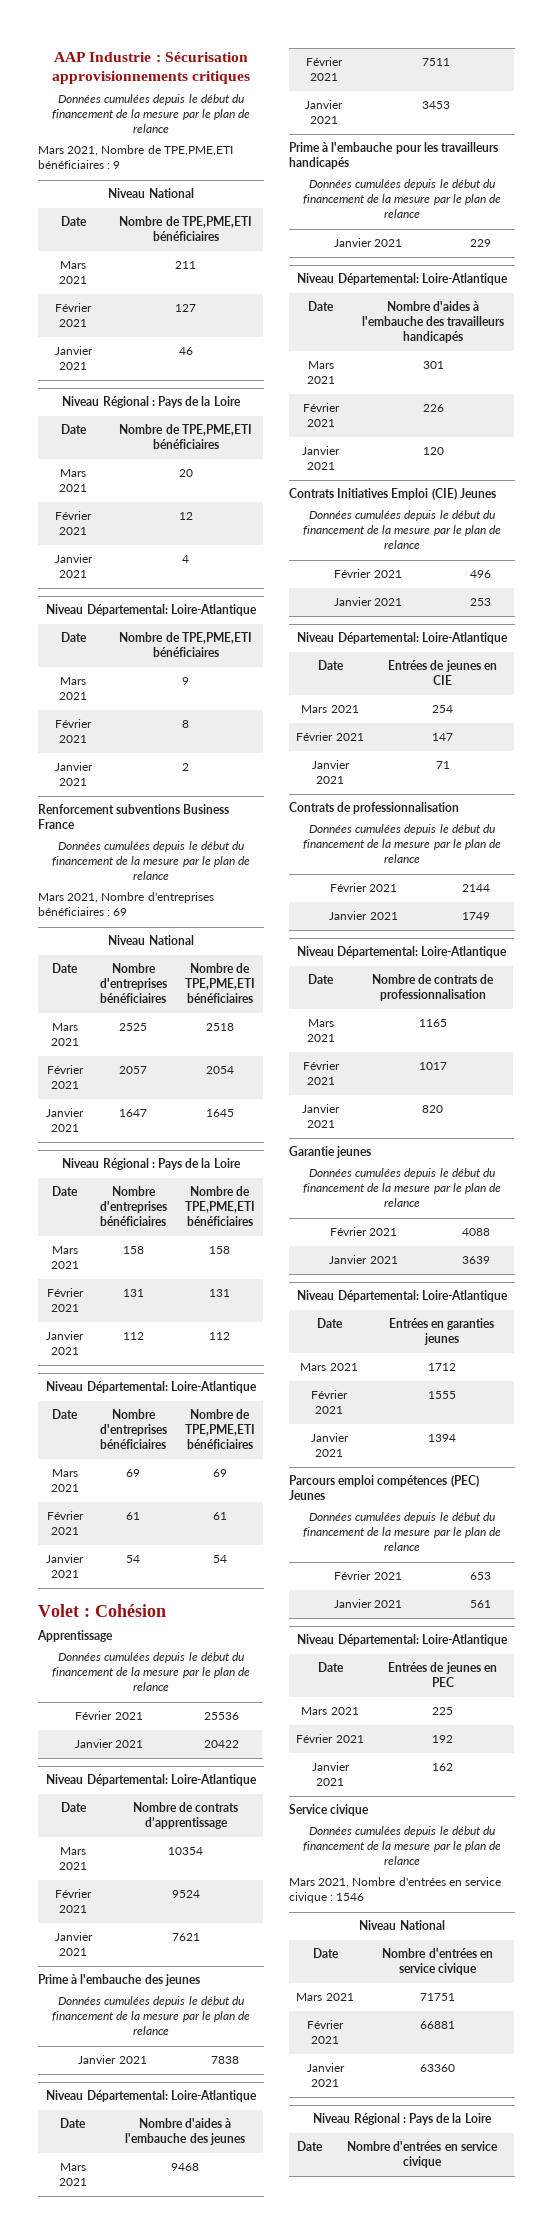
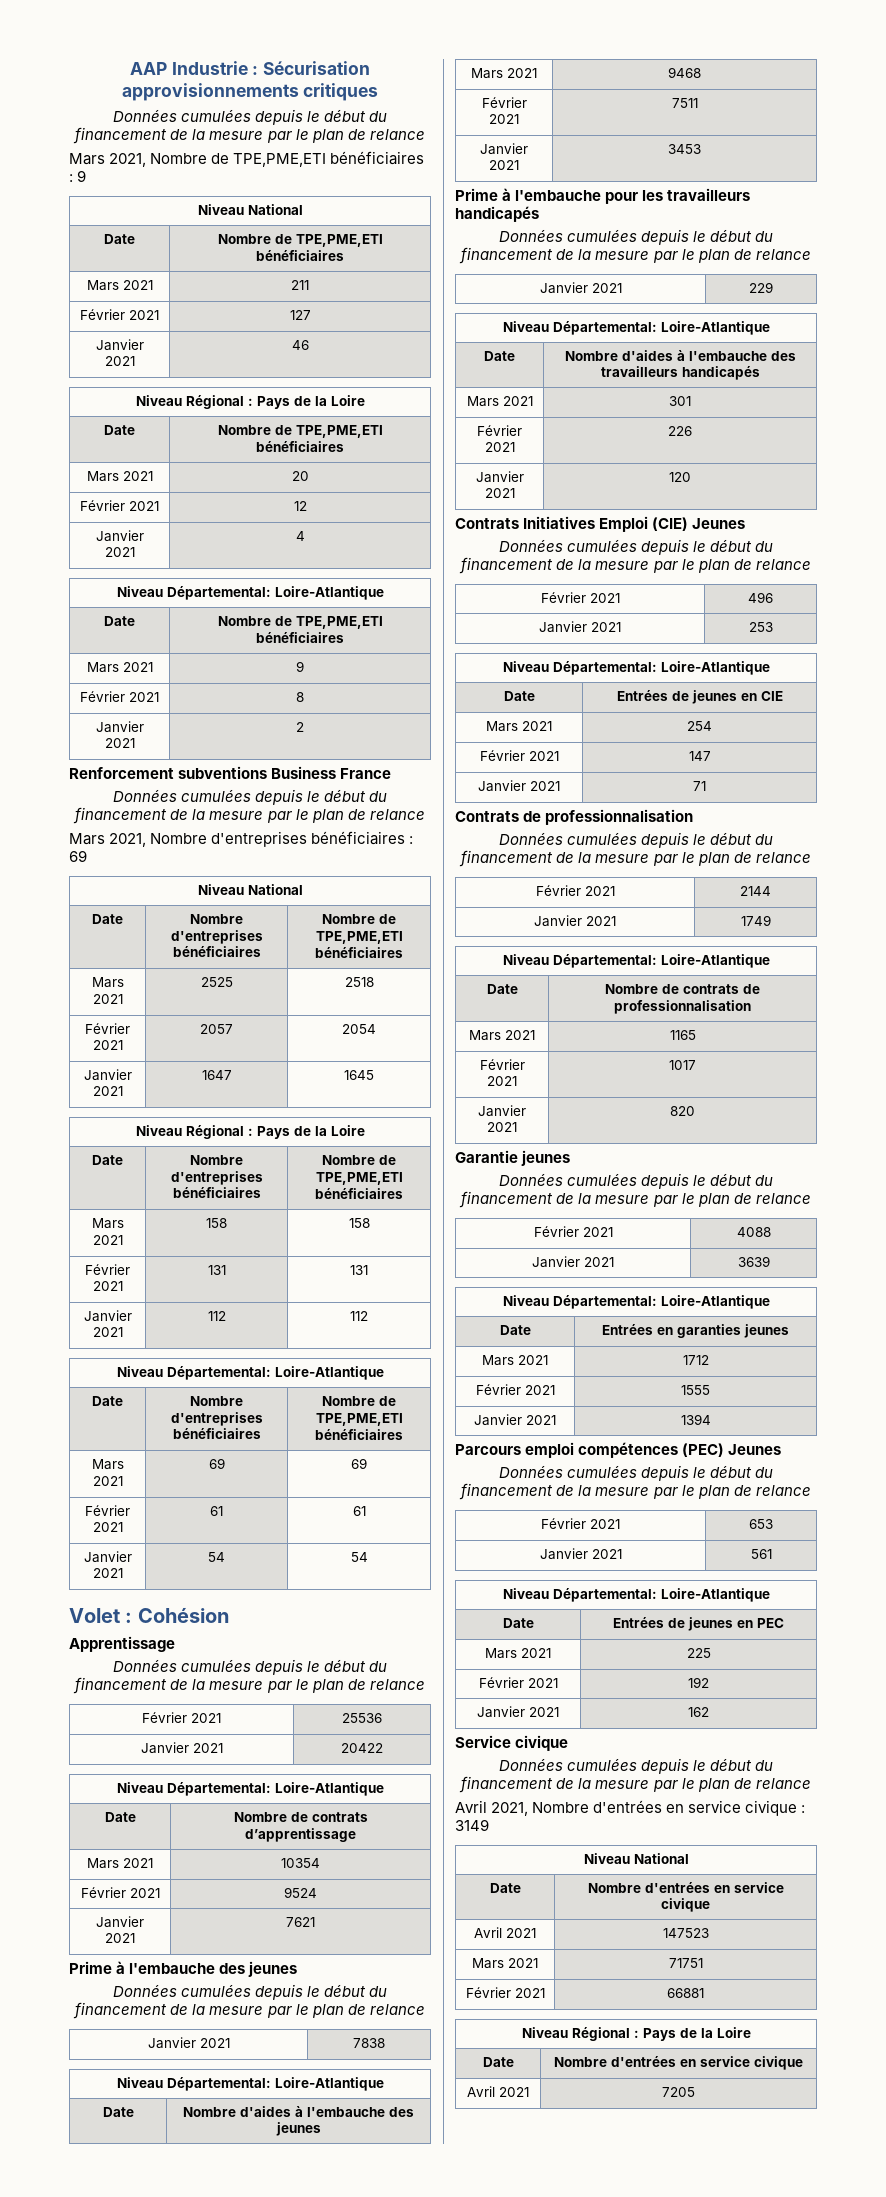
- Mars 2021, Nombre d'entrées en service civique : 1546
+ Avril 2021, Nombre d'entrées en service civique : 3149
+ Avril 2021 | 147523
- Janvier 2021 | 63360
+ Avril 2021 | 7205

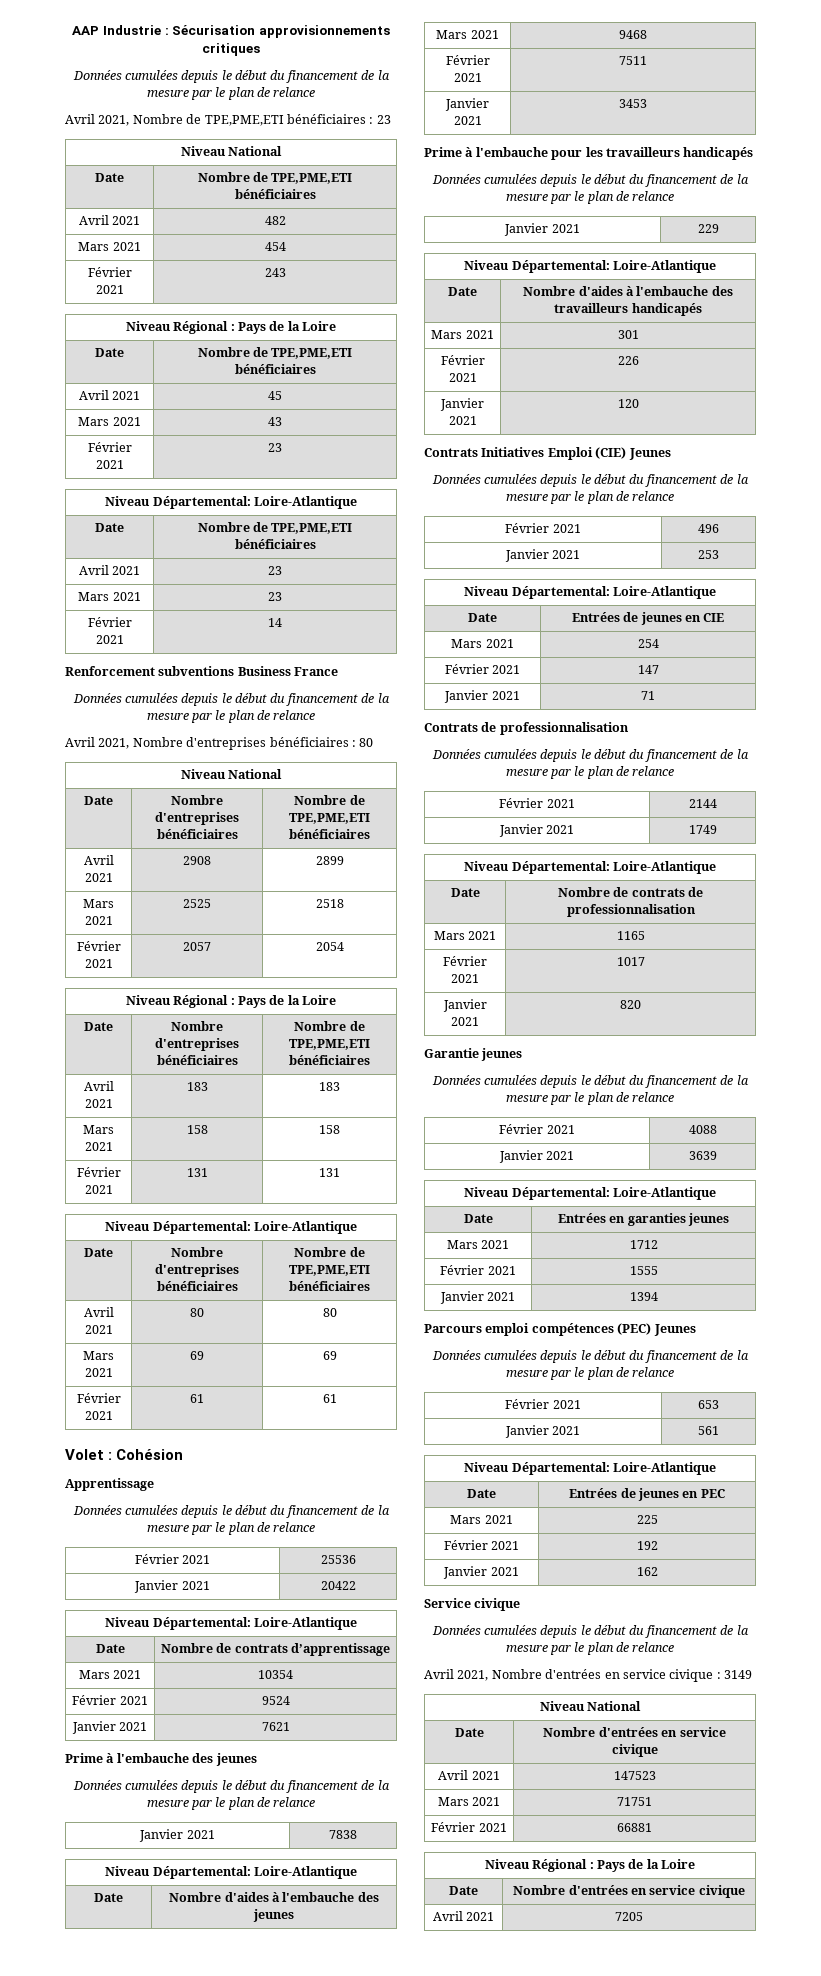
- Mars 2021, Nombre de TPE,PME,ETI bénéficiaires : 9
+ Avril 2021, Nombre de TPE,PME,ETI bénéficiaires : 23
- Mars 2021 | 211
- Février 2021 | 127
- Janvier 2021 | 46
+ Avril 2021 | 482
+ Mars 2021 | 454
+ Février 2021 | 243
- Mars 2021 | 20
- Février 2021 | 12
- Janvier 2021 | 4
+ Avril 2021 | 45
+ Mars 2021 | 43
+ Février 2021 | 23
- Mars 2021 | 9
- Février 2021 | 8
- Janvier 2021 | 2
+ Avril 2021 | 23
+ Mars 2021 | 23
+ Février 2021 | 14
- Mars 2021, Nombre d'entreprises bénéficiaires : 69
+ Avril 2021, Nombre d'entreprises bénéficiaires : 80
+ Avril 2021 | 2908 | 2899
- Janvier 2021 | 1647 | 1645
+ Avril 2021 | 183 | 183
- Janvier 2021 | 112 | 112
+ Avril 2021 | 80 | 80
- Janvier 2021 | 54 | 54

